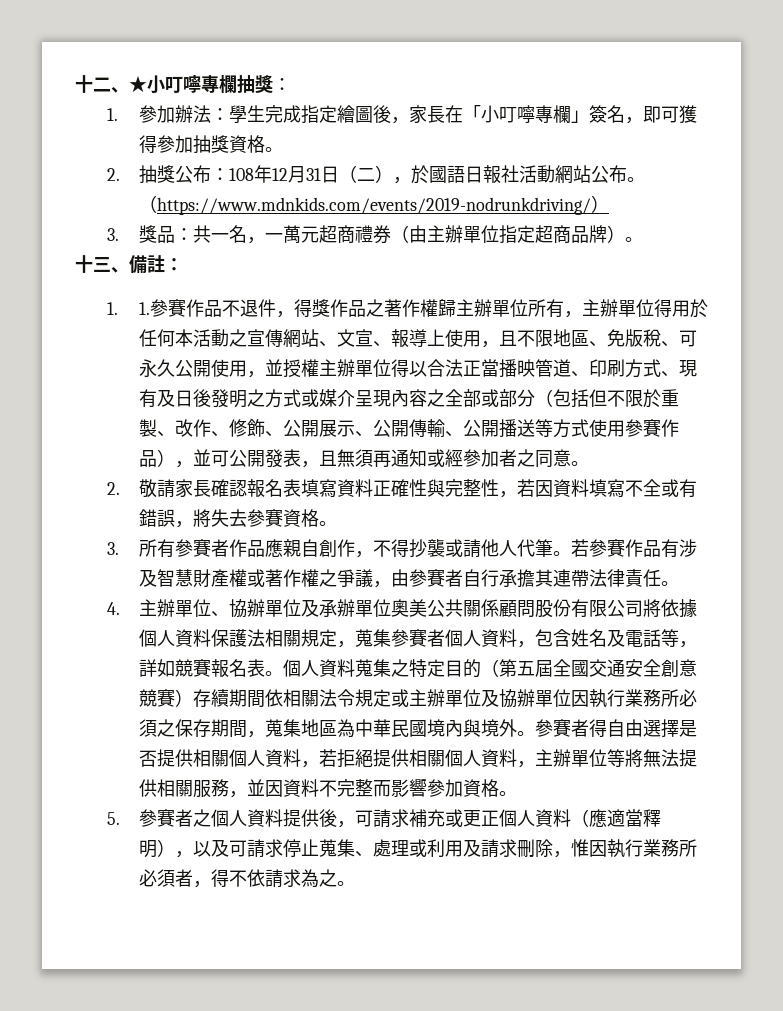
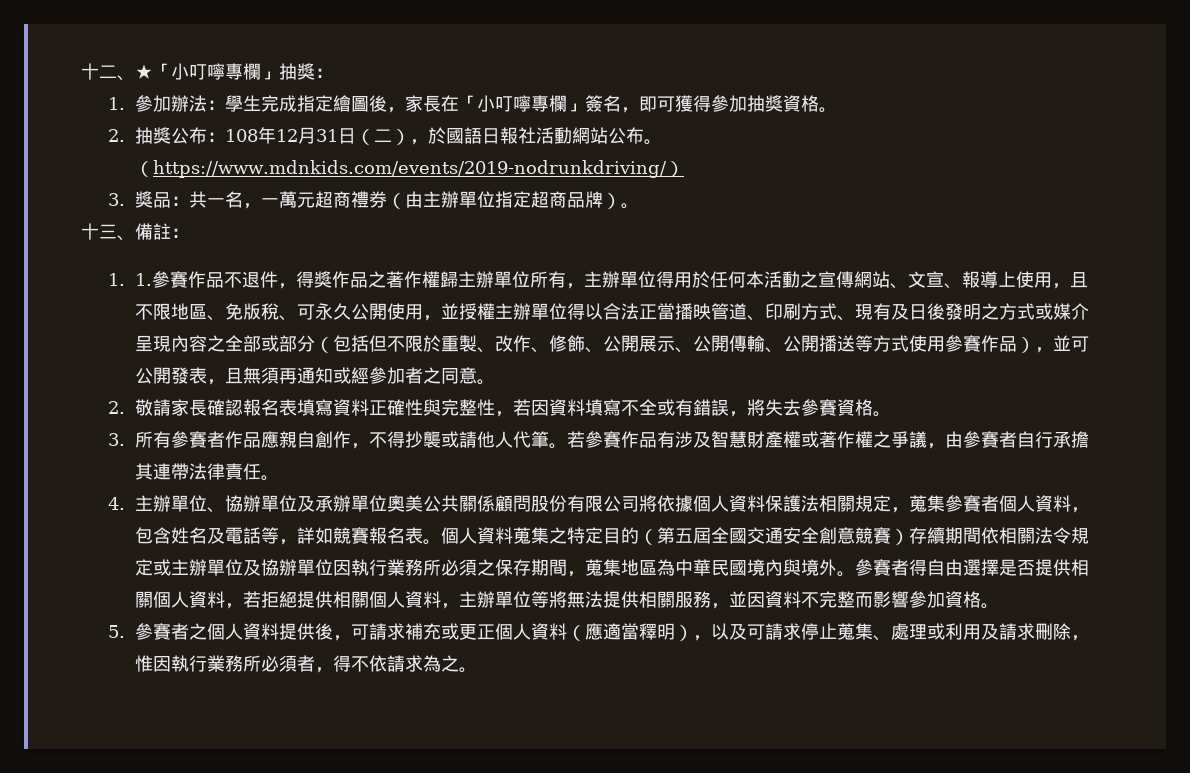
- 十二、★小叮嚀專欄抽獎：
+ 十二、★「小叮嚀專欄」抽獎：

